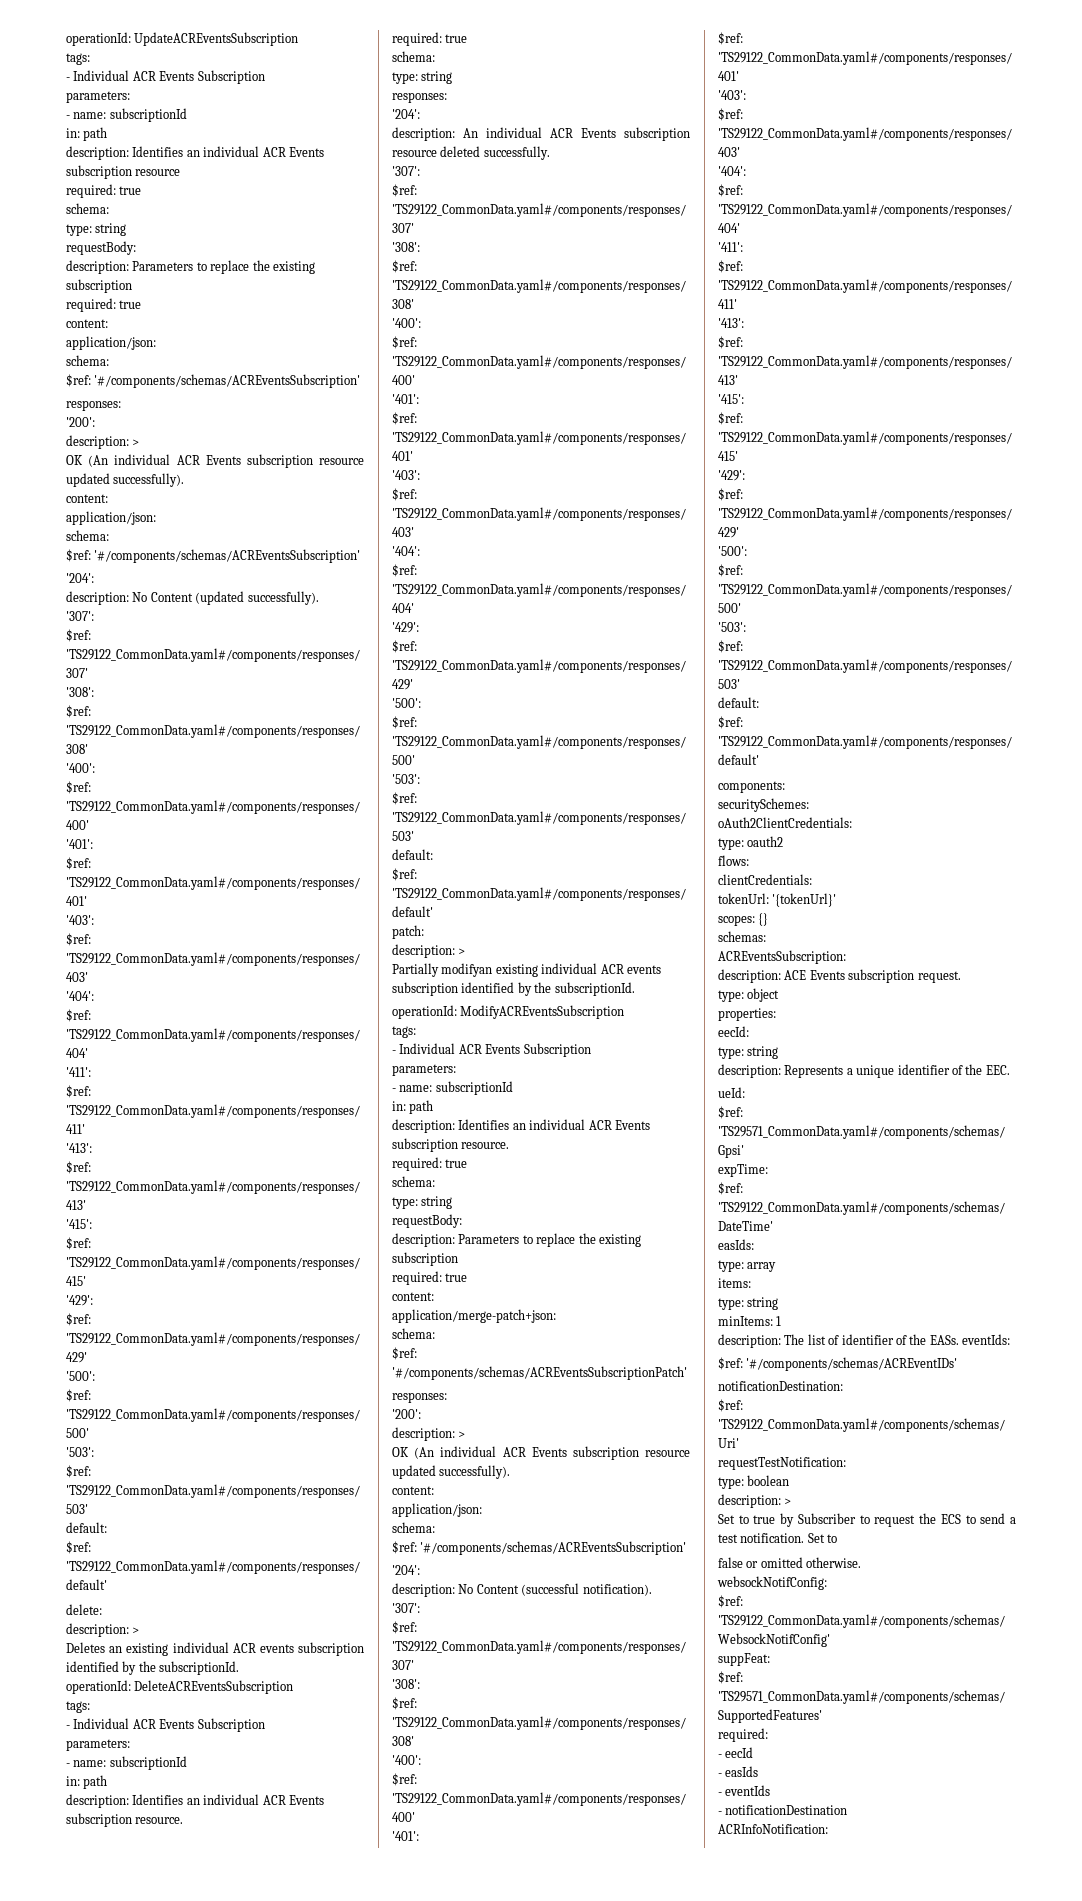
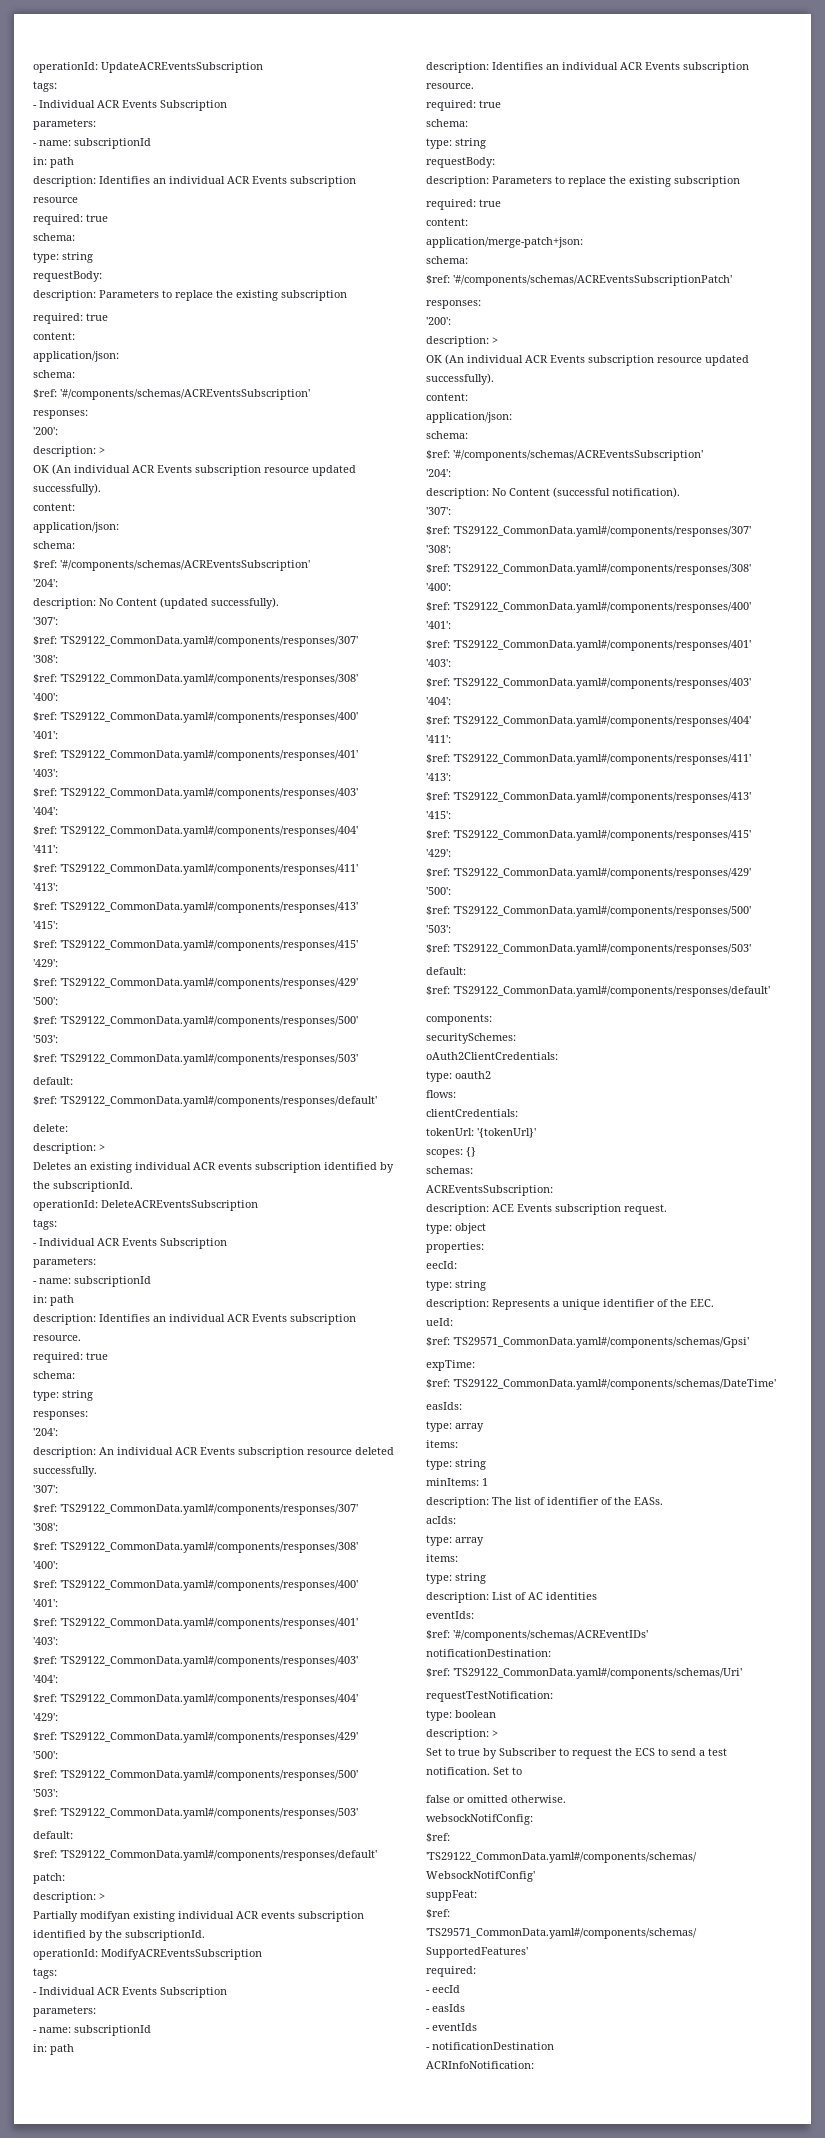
- description: The list of identifier of the EASs. eventIds:
+ description: The list of identifier of the EASs.
+ acIds:
+ type: array
+ items:
+ type: string
+ description: List of AC identities
+ eventIds:

